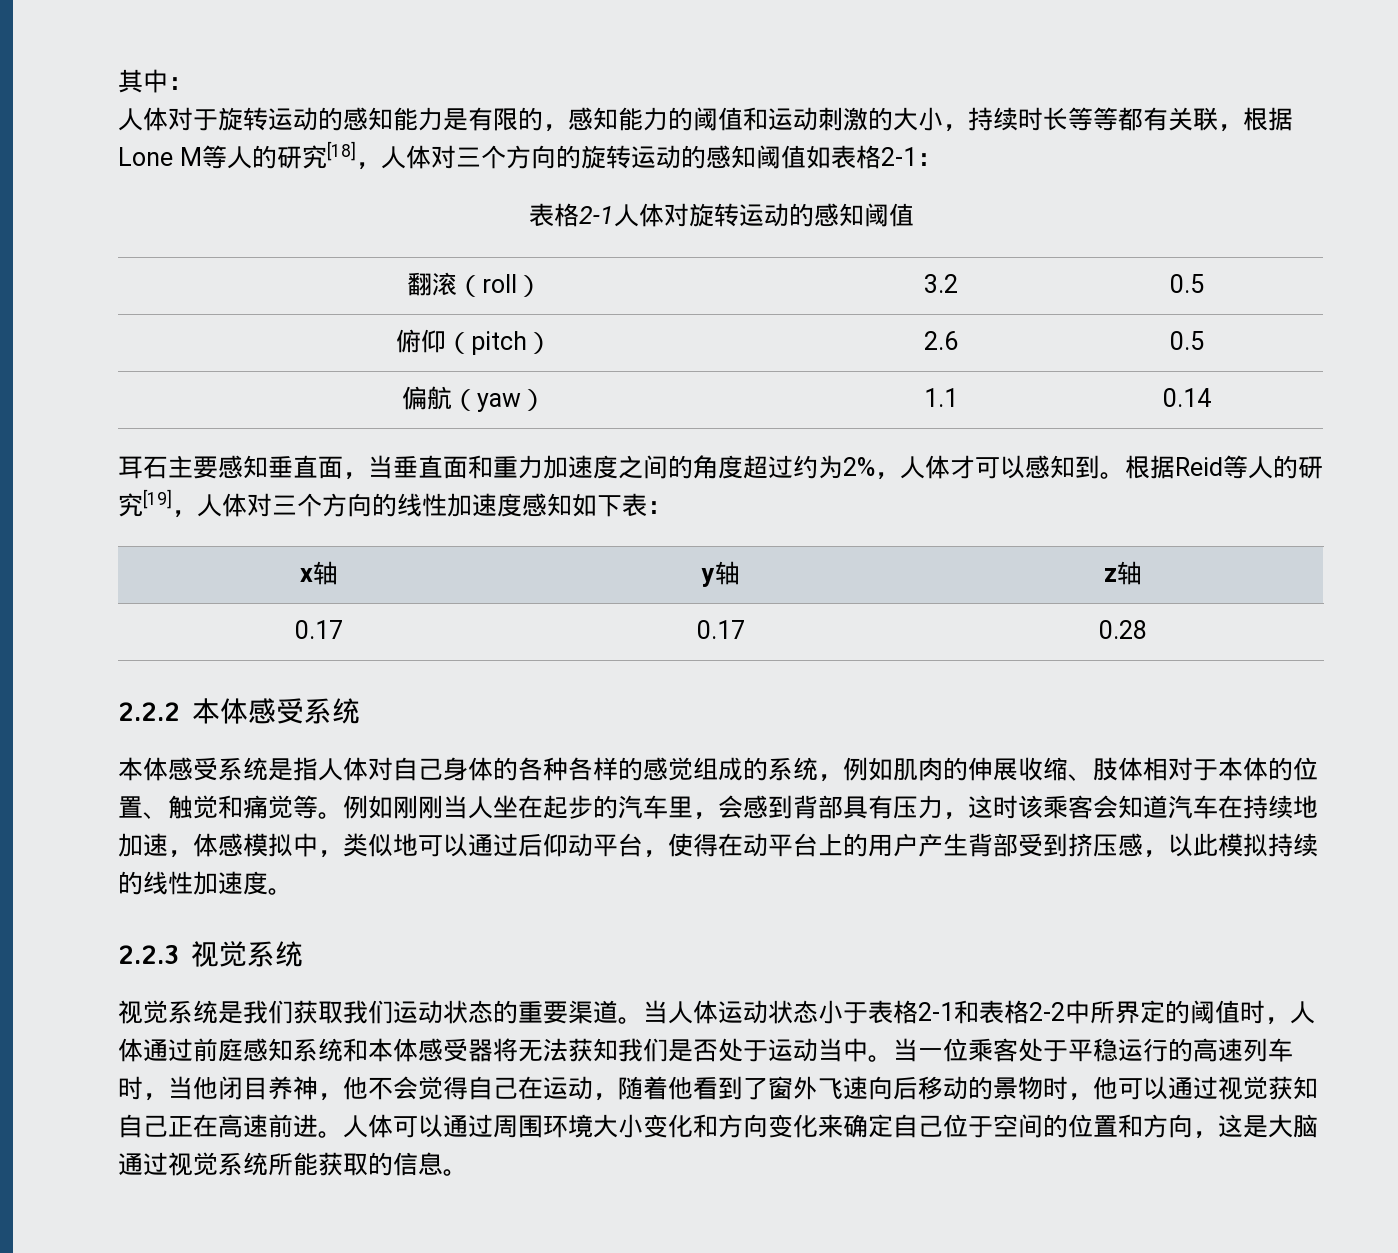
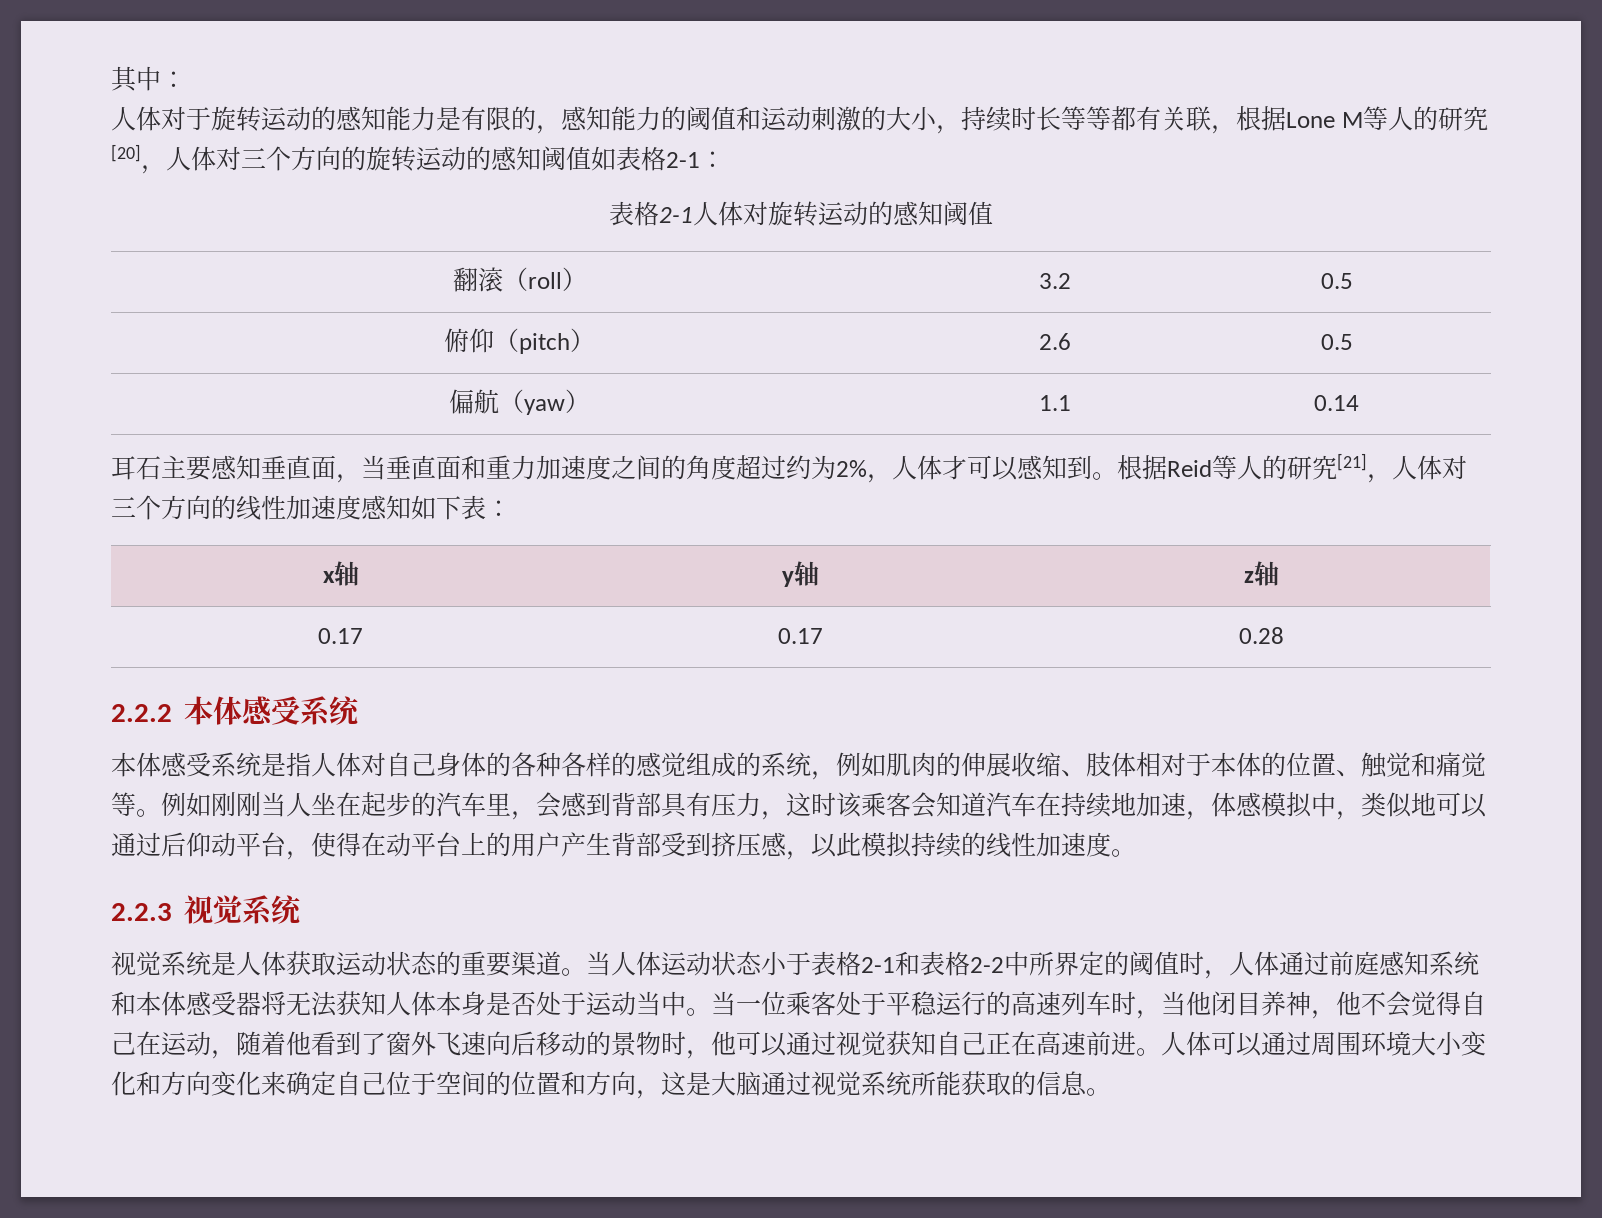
- 人体对于旋转运动的感知能力是有限的，感知能力的阈值和运动刺激的大小，持续时长等等都有关联，根据Lone M等人的研究[18]，人体对三个方向的旋转运动的感知阈值如表格2-1：
+ 人体对于旋转运动的感知能力是有限的，感知能力的阈值和运动刺激的大小，持续时长等等都有关联，根据Lone M等人的研究[20]，人体对三个方向的旋转运动的感知阈值如表格2-1：
- 根据Reid等人的研究[19]，人体对三个方向的线性加速度感知如下表：
+ 根据Reid等人的研究[21]，人体对三个方向的线性加速度感知如下表：
- 视觉系统是我们获取我们运动状态的重要渠道。
+ 视觉系统是人体获取运动状态的重要渠道。
- 当人体运动状态小于表格2-1和表格2-2中所界定的阈值时，人体通过前庭感知系统和本体感受器将无法获知我们是否处于运动当中。
+ 当人体运动状态小于表格2-1和表格2-2中所界定的阈值时，人体通过前庭感知系统和本体感受器将无法获知人体本身是否处于运动当中。

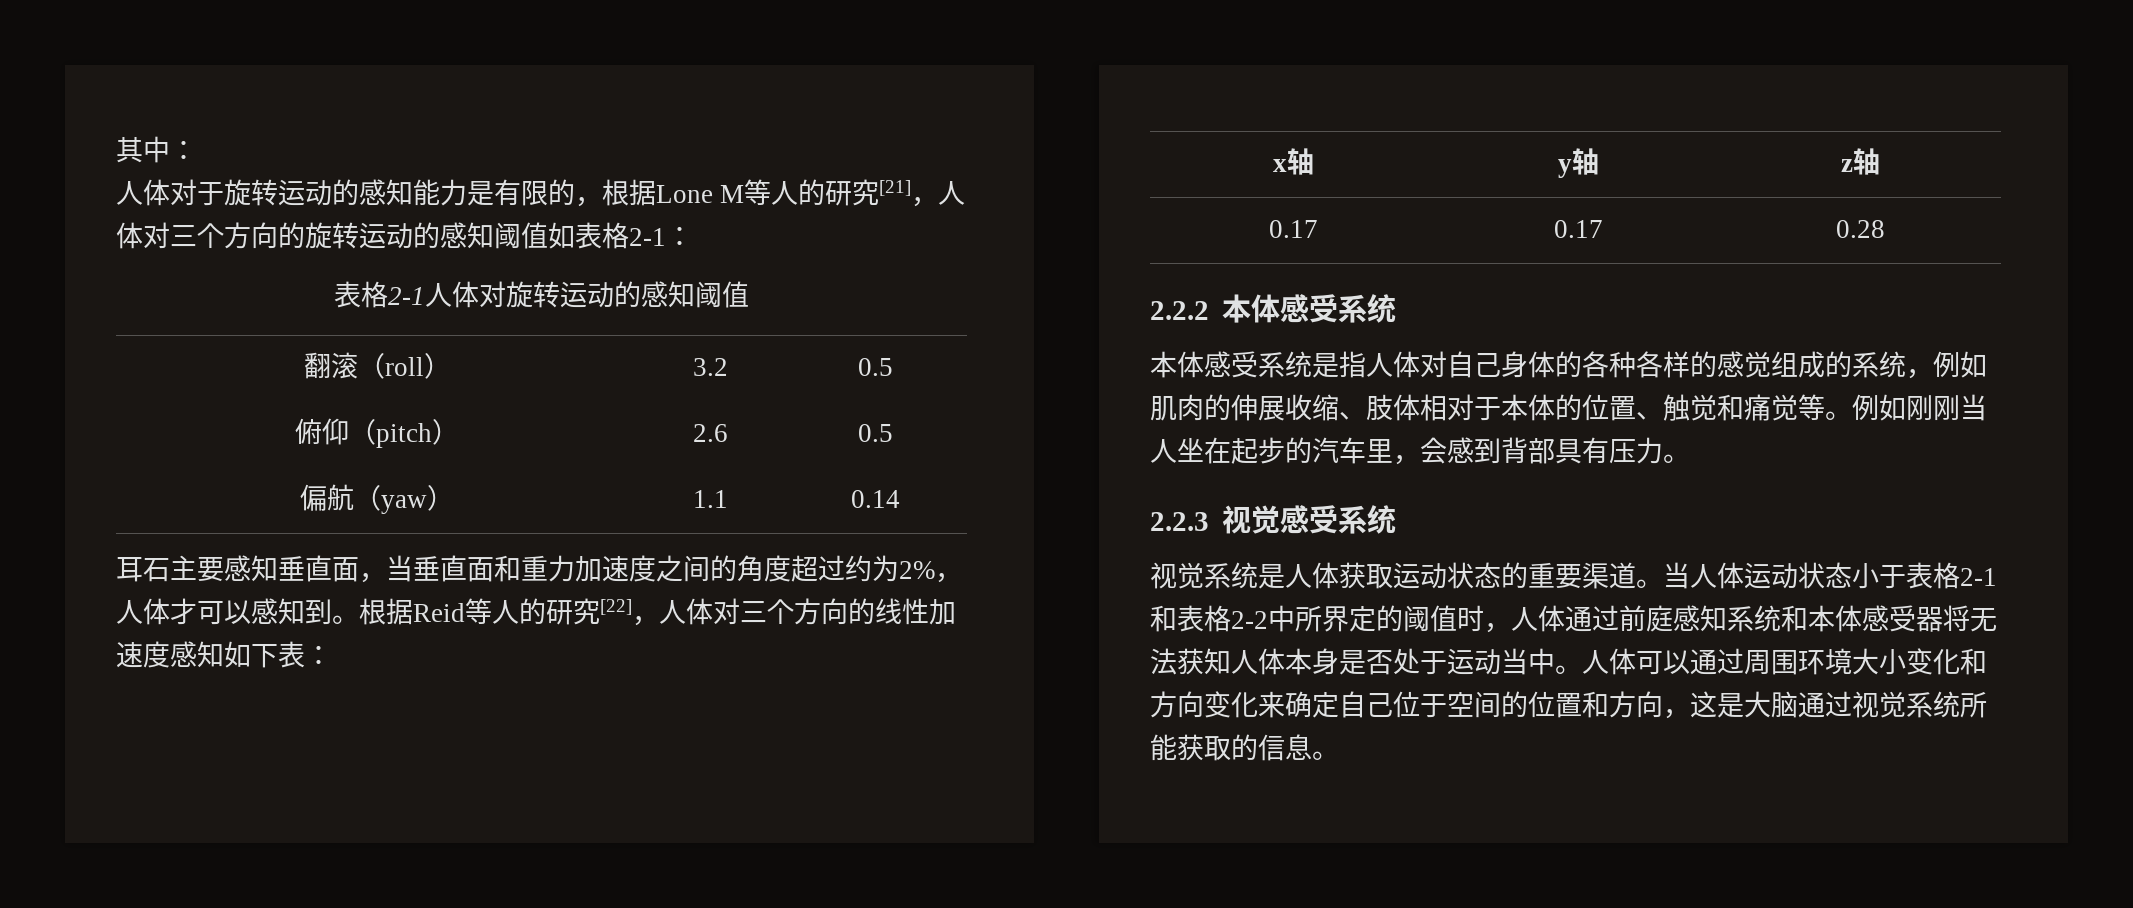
- 人体对于旋转运动的感知能力是有限的，感知能力的阈值和运动刺激的大小，持续时长等等都有关联，根据Lone M等人的研究[20]，人体对三个方向的旋转运动的感知阈值如表格2-1：
+ 人体对于旋转运动的感知能力是有限的，根据Lone M等人的研究[21]，人体对三个方向的旋转运动的感知阈值如表格2-1：
- 根据Reid等人的研究[21]，人体对三个方向的线性加速度感知如下表：
+ 根据Reid等人的研究[22]，人体对三个方向的线性加速度感知如下表：
- 例如刚刚当人坐在起步的汽车里，会感到背部具有压力，这时该乘客会知道汽车在持续地加速，体感模拟中，类似地可以通过后仰动平台，使得在动平台上的用户产生背部受到挤压感，以此模拟持续的线性加速度。
+ 例如刚刚当人坐在起步的汽车里，会感到背部具有压力。
- 2.2.3视觉系统
+ 2.2.3视觉感受系统
- 当一位乘客处于平稳运行的高速列车时，当他闭目养神，他不会觉得自己在运动，随着他看到了窗外飞速向后移动的景物时，他可以通过视觉获知自己正在高速前进。

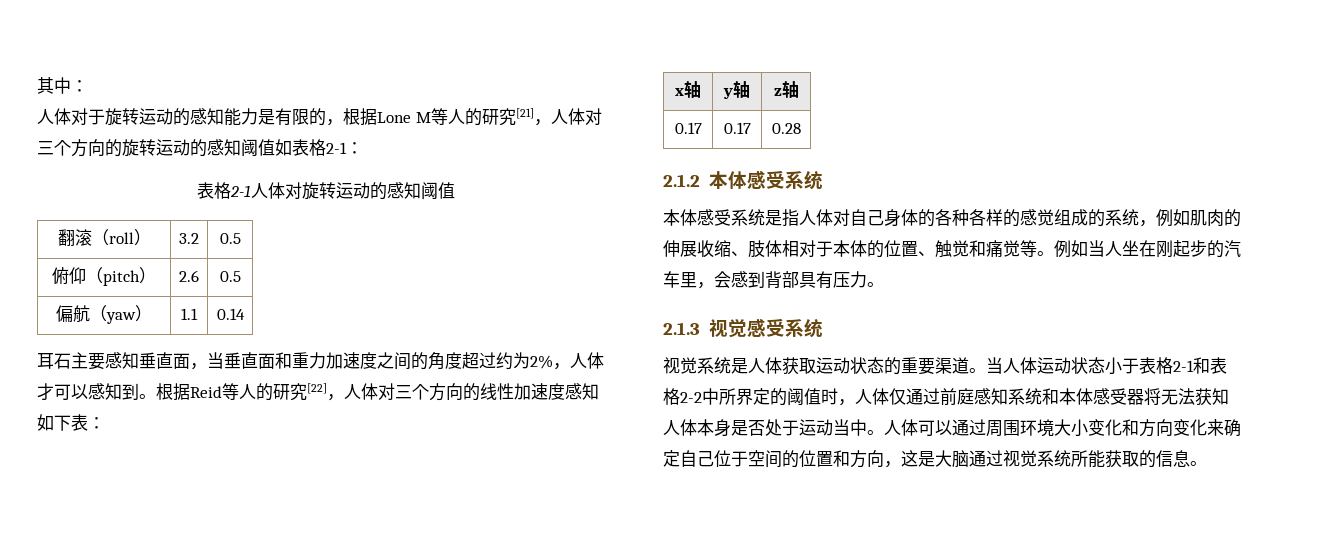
- 2.2.2本体感受系统
+ 2.1.2本体感受系统
- 例如刚刚当人坐在起步的汽车里，会感到背部具有压力。
+ 例如当人坐在刚起步的汽车里，会感到背部具有压力。
- 2.2.3视觉感受系统
+ 2.1.3视觉感受系统
- 当人体运动状态小于表格2-1和表格2-2中所界定的阈值时，人体通过前庭感知系统和本体感受器将无法获知人体本身是否处于运动当中。
+ 当人体运动状态小于表格2-1和表格2-2中所界定的阈值时，人体仅通过前庭感知系统和本体感受器将无法获知人体本身是否处于运动当中。

